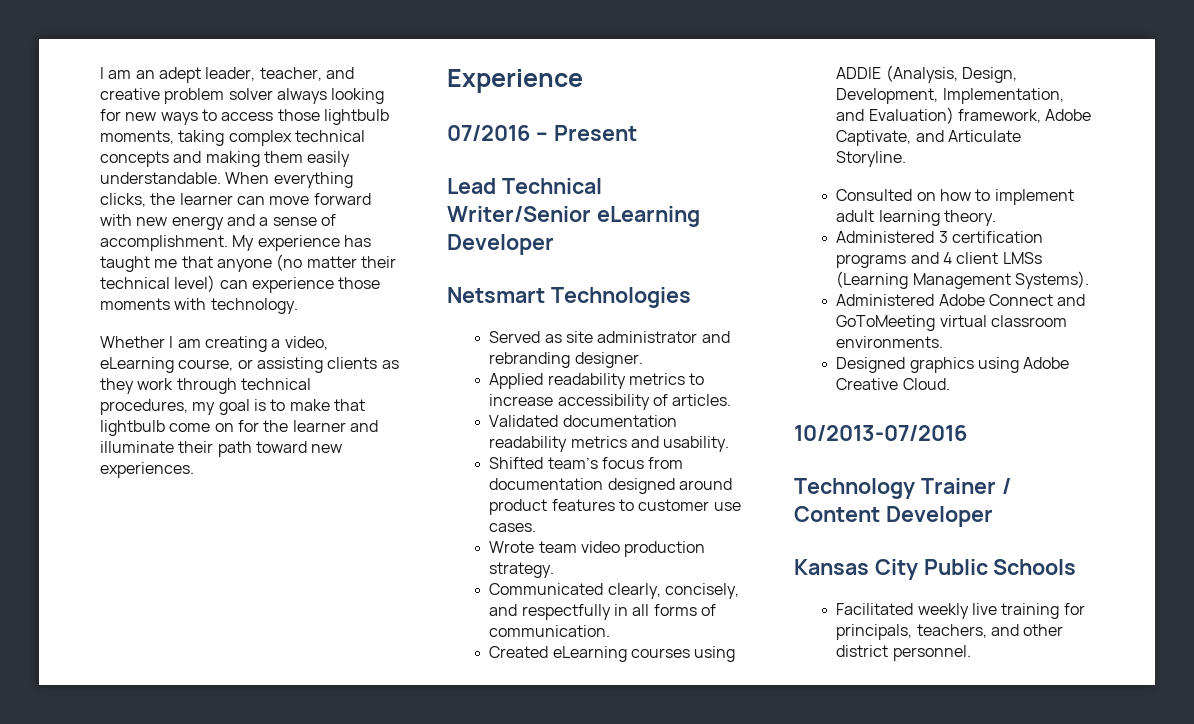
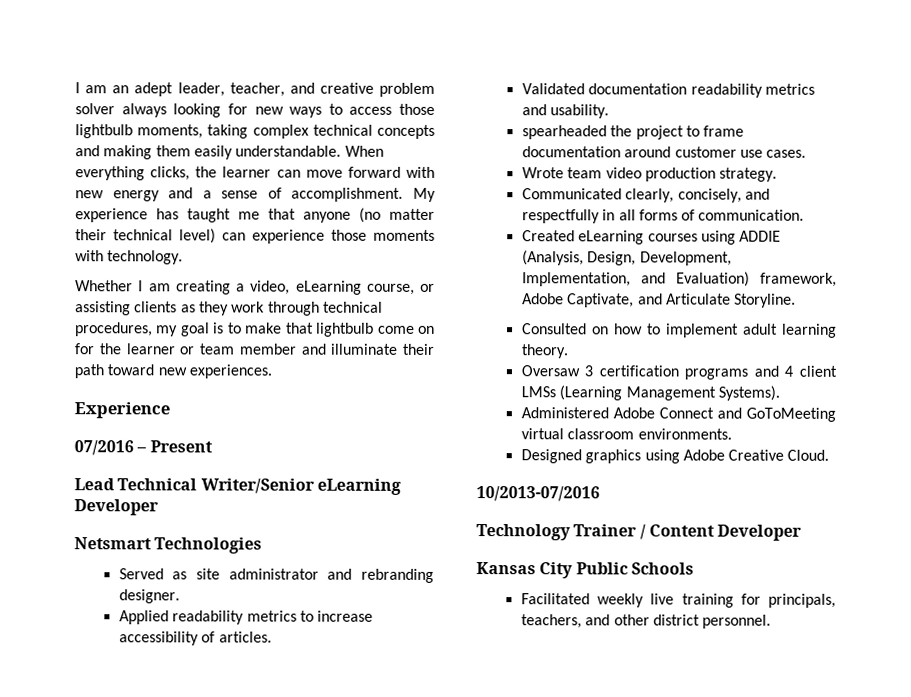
- Whether I am creating a video, eLearning course, or assisting clients as they work through technical procedures, my goal is to make that lightbulb come on for the learner and illuminate their path toward new experiences.
+ Whether I am creating a video, eLearning course, or assisting clients as they work through technical procedures, my goal is to make that lightbulb come on for the learner or team member and illuminate their path toward new experiences.
- Shifted team’s focus from documentation designed around product features to customer use cases.
+ spearheaded the project to frame documentation around customer use cases.
- Administered 3 certification programs and 4 client LMSs (Learning Management Systems).
+ Oversaw 3 certification programs and 4 client LMSs (Learning Management Systems).

